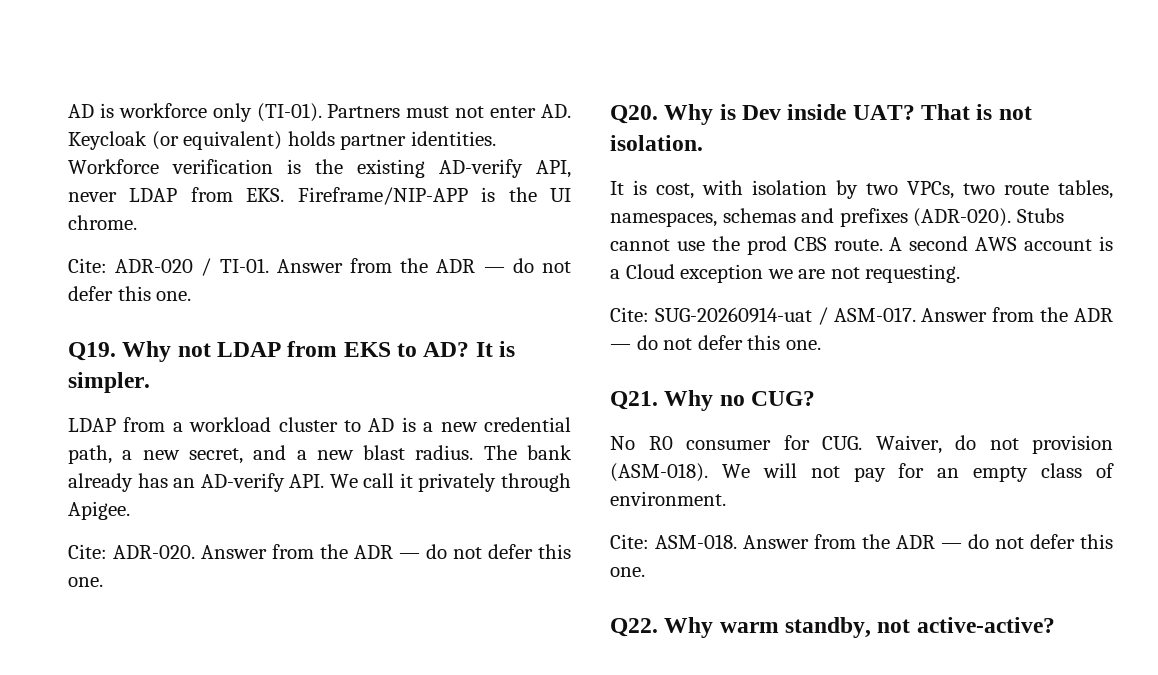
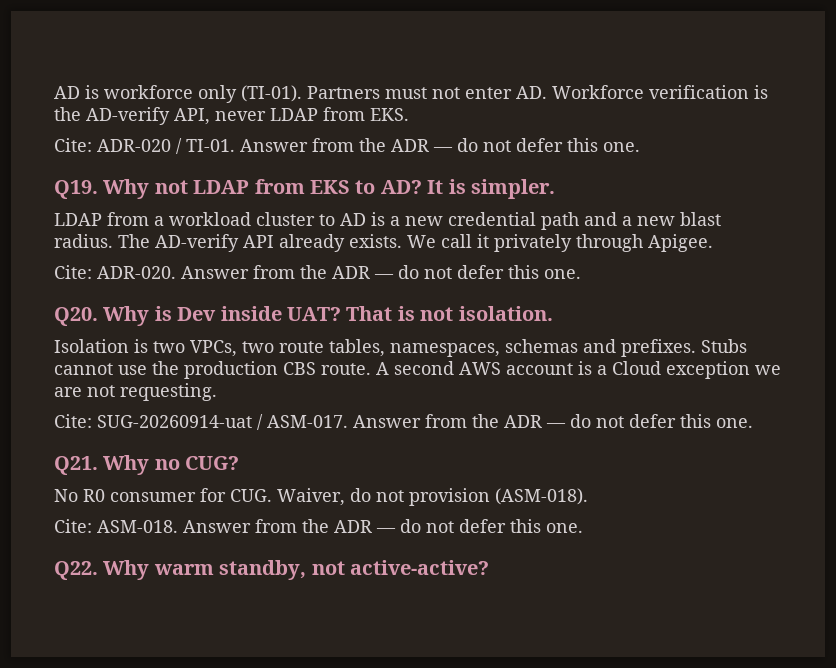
- Partners must not enter AD. Keycloak (or equivalent) holds partner identities. Workforce verification is the existing AD-verify API, never LDAP from EKS. Fireframe/NIP-APP is the UI chrome.
+ Partners must not enter AD. Workforce verification is the AD-verify API, never LDAP from EKS.
- LDAP from a workload cluster to AD is a new credential path, a new secret, and a new blast radius.
+ LDAP from a workload cluster to AD is a new credential path and a new blast radius.
- The bank already has an AD-verify API. We call it privately through Apigee.
+ The AD-verify API already exists. We call it privately through Apigee.
- It is cost, with isolation by two VPCs, two route tables, namespaces, schemas and prefixes (ADR-020).
+ Isolation is two VPCs, two route tables, namespaces, schemas and prefixes.
- Stubs cannot use the prod CBS route.
+ Stubs cannot use the production CBS route.
- We will not pay for an empty class of environment.

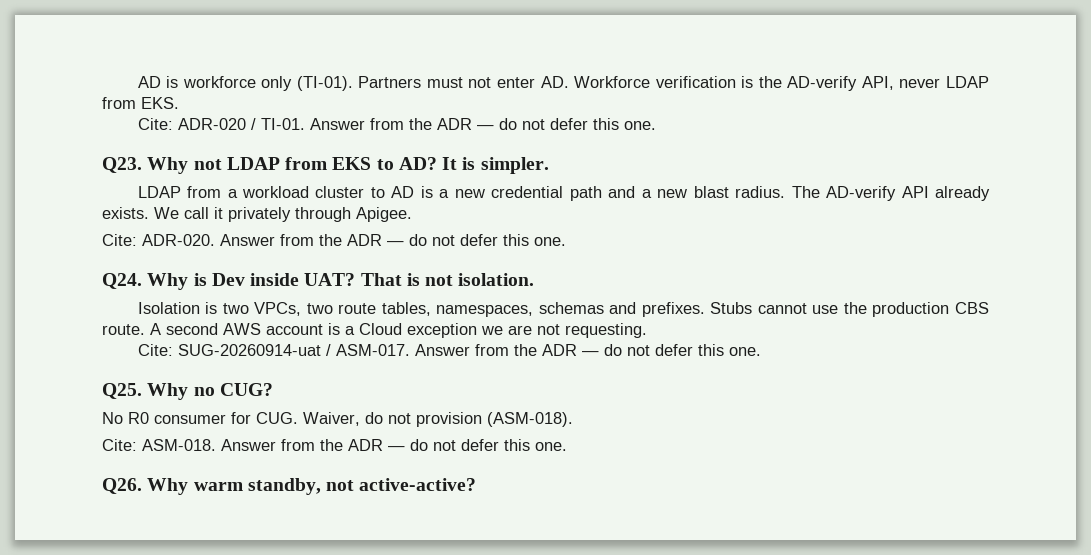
- Q19. Why not LDAP from EKS to AD?
+ Q23. Why not LDAP from EKS to AD?
- Q20. Why is Dev inside UAT?
+ Q24. Why is Dev inside UAT?
- Q21. Why no CUG?
+ Q25. Why no CUG?
- Q22. Why warm standby, not active-active?
+ Q26. Why warm standby, not active-active?

